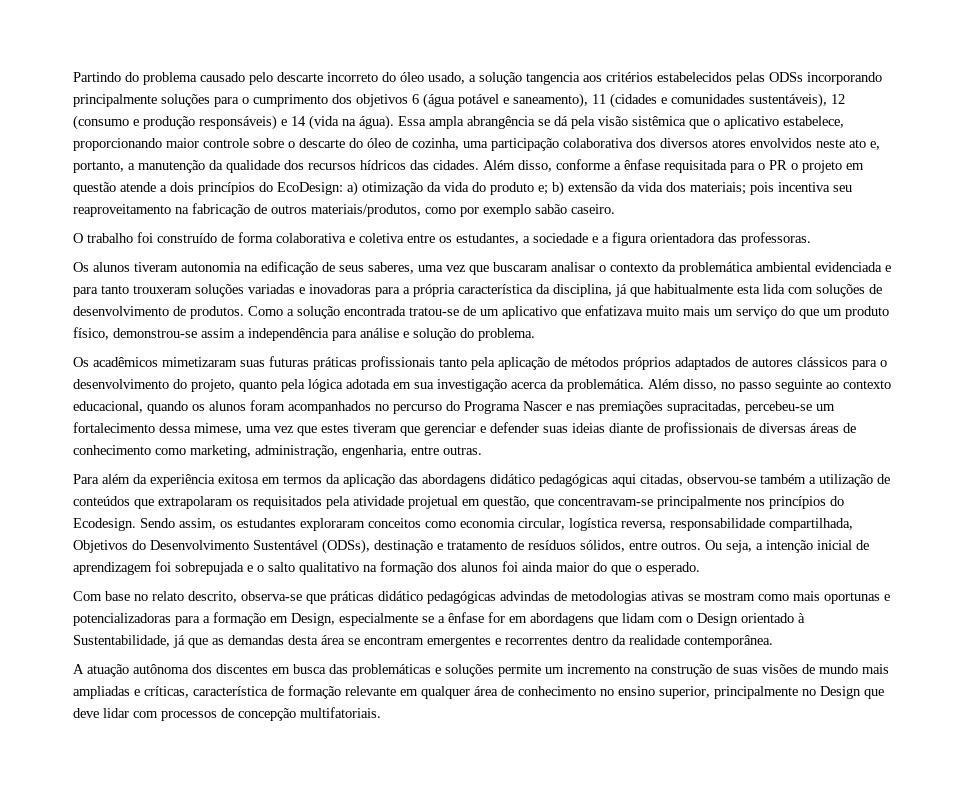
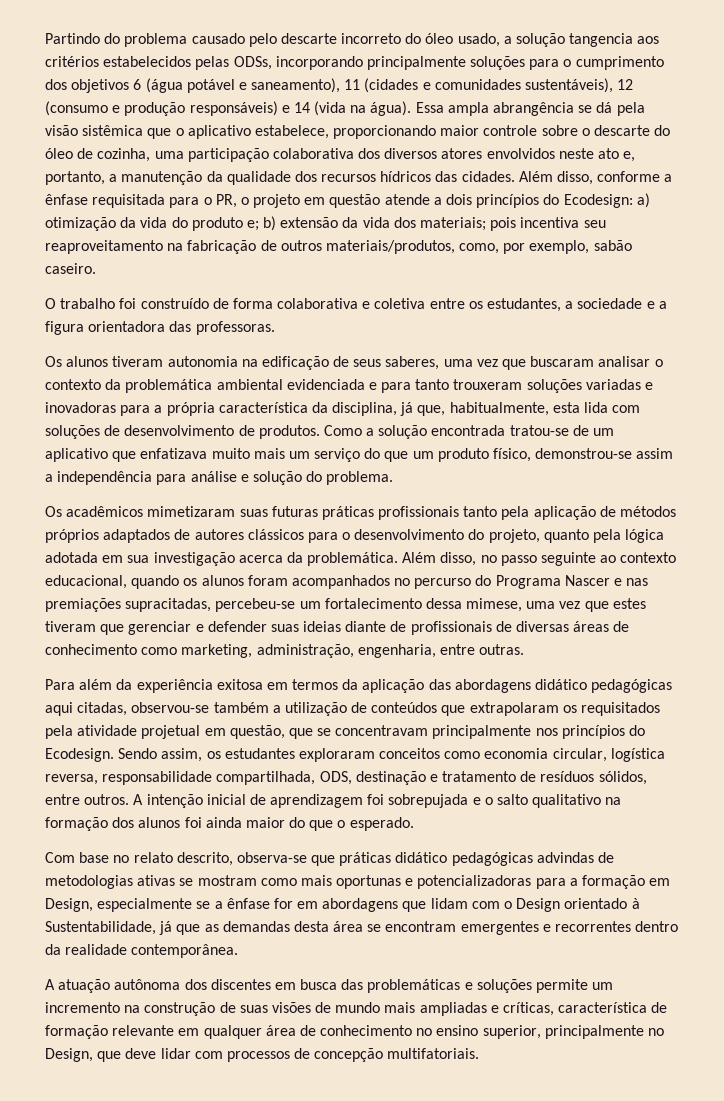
- Partindo do problema causado pelo descarte incorreto do óleo usado, a solução tangencia aos critérios estabelecidos pelas ODSs incorporando principalmente soluções para o cumprimento dos objetivos 6 (água potável e saneamento), 11 (cidades e comunidades sustentáveis), 12 (consumo e produção responsáveis) e 14 (vida na água).
+ Partindo do problema causado pelo descarte incorreto do óleo usado, a solução tangencia aos critérios estabelecidos pelas ODSs, incorporando principalmente soluções para o cumprimento dos objetivos 6 (água potável e saneamento), 11 (cidades e comunidades sustentáveis), 12 (consumo e produção responsáveis) e 14 (vida na água).
- Além disso, conforme a ênfase requisitada para o PR o projeto em questão atende a dois princípios do EcoDesign: a) otimização da vida do produto e; b) extensão da vida dos materiais; pois incentiva seu reaproveitamento na fabricação de outros materiais/produtos, como por exemplo sabão caseiro.
+ Além disso, conforme a ênfase requisitada para o PR, o projeto em questão atende a dois princípios do Ecodesign: a) otimização da vida do produto e; b) extensão da vida dos materiais; pois incentiva seu reaproveitamento na fabricação de outros materiais/produtos, como, por exemplo, sabão caseiro.
- Os alunos tiveram autonomia na edificação de seus saberes, uma vez que buscaram analisar o contexto da problemática ambiental evidenciada e para tanto trouxeram soluções variadas e inovadoras para a própria característica da disciplina, já que habitualmente esta lida com soluções de desenvolvimento de produtos.
+ Os alunos tiveram autonomia na edificação de seus saberes, uma vez que buscaram analisar o contexto da problemática ambiental evidenciada e para tanto trouxeram soluções variadas e inovadoras para a própria característica da disciplina, já que, habitualmente, esta lida com soluções de desenvolvimento de produtos.
- Para além da experiência exitosa em termos da aplicação das abordagens didático pedagógicas aqui citadas, observou-se também a utilização de conteúdos que extrapolaram os requisitados pela atividade projetual em questão, que concentravam-se principalmente nos princípios do Ecodesign.
+ Para além da experiência exitosa em termos da aplicação das abordagens didático pedagógicas aqui citadas, observou-se também a utilização de conteúdos que extrapolaram os requisitados pela atividade projetual em questão, que se concentravam principalmente nos princípios do Ecodesign.
- Sendo assim, os estudantes exploraram conceitos como economia circular, logística reversa, responsabilidade compartilhada, Objetivos do Desenvolvimento Sustentável (ODSs), destinação e tratamento de resíduos sólidos, entre outros.
+ Sendo assim, os estudantes exploraram conceitos como economia circular, logística reversa, responsabilidade compartilhada, ODS, destinação e tratamento de resíduos sólidos, entre outros.
- Ou seja, a intenção inicial de aprendizagem foi sobrepujada e o salto qualitativo na formação dos alunos foi ainda maior do que o esperado.
+ A intenção inicial de aprendizagem foi sobrepujada e o salto qualitativo na formação dos alunos foi ainda maior do que o esperado.
- A atuação autônoma dos discentes em busca das problemáticas e soluções permite um incremento na construção de suas visões de mundo mais ampliadas e críticas, característica de formação relevante em qualquer área de conhecimento no ensino superior, principalmente no Design que deve lidar com processos de concepção multifatoriais.
+ A atuação autônoma dos discentes em busca das problemáticas e soluções permite um incremento na construção de suas visões de mundo mais ampliadas e críticas, característica de formação relevante em qualquer área de conhecimento no ensino superior, principalmente no Design, que deve lidar com processos de concepção multifatoriais.

